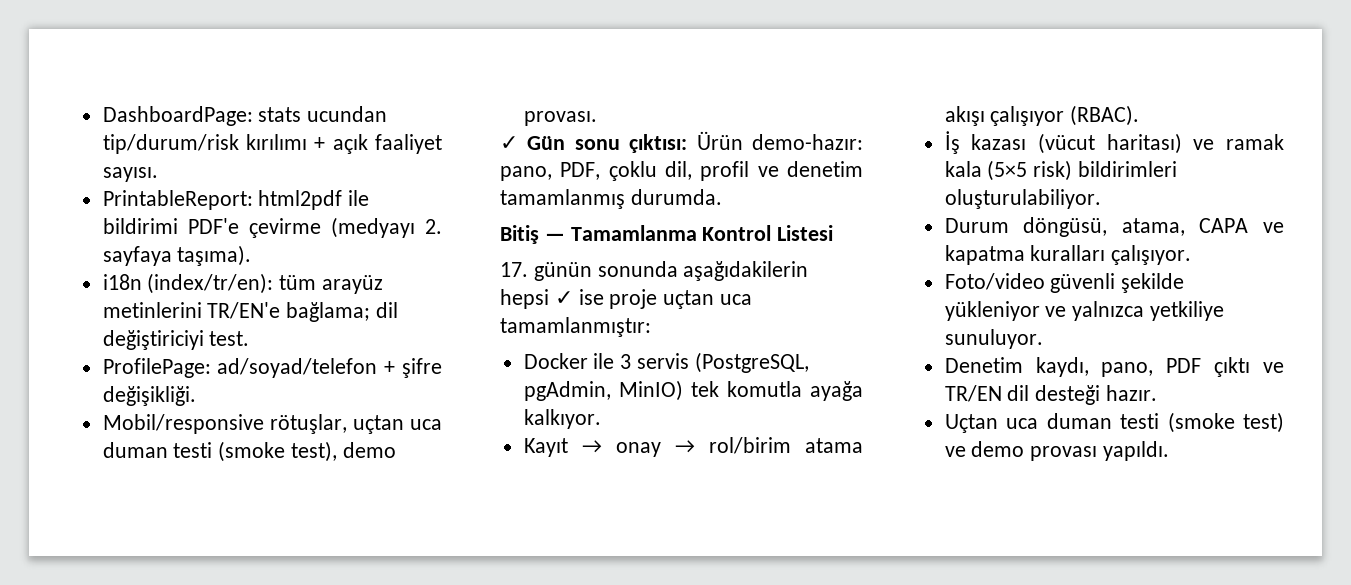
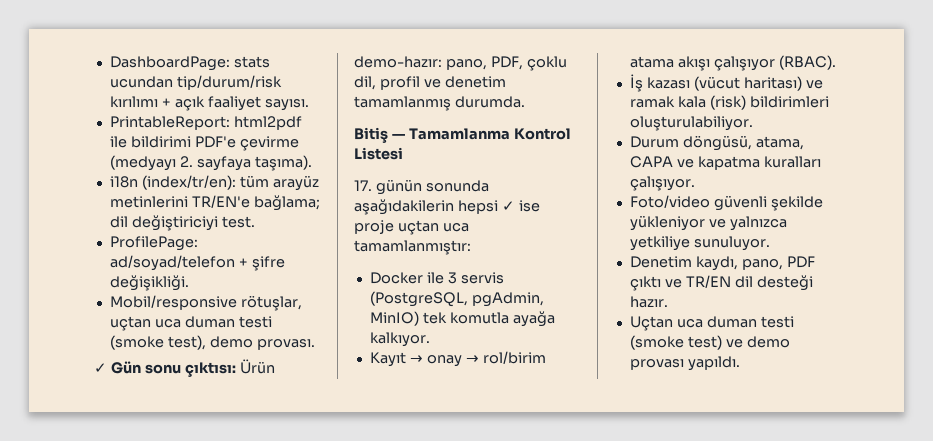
- İş kazası (vücut haritası) ve ramak kala (5×5 risk) bildirimleri oluşturulabiliyor.
+ İş kazası (vücut haritası) ve ramak kala (risk) bildirimleri oluşturulabiliyor.

